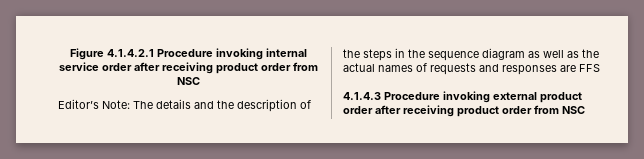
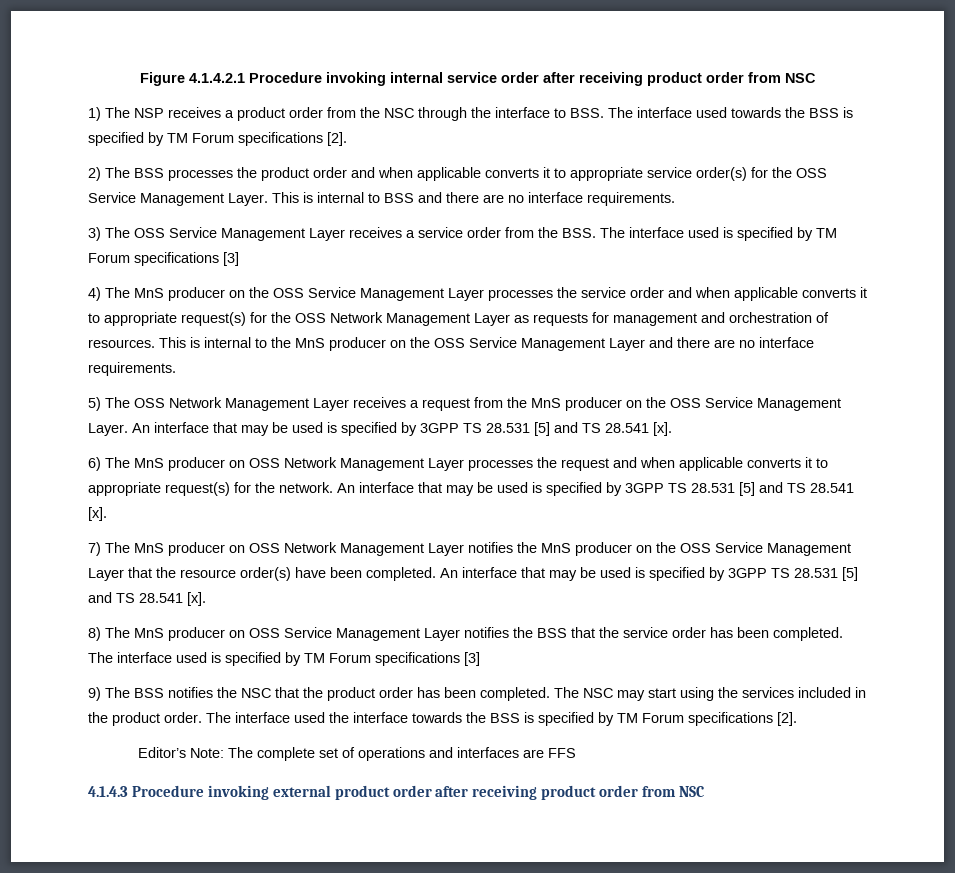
- Editor’s Note: The details and the description of the steps in the sequence diagram as well as the actual names of requests and responses are FFS
+ 1) The NSP receives a product order from the NSC through the interface to BSS. The interface used towards the BSS is specified by TM Forum specifications [2].
+ 2) The BSS processes the product order and when applicable converts it to appropriate service order(s) for the OSS Service Management Layer. This is internal to BSS and there are no interface requirements.
+ 3) The OSS Service Management Layer receives a service order from the BSS. The interface used is specified by TM Forum specifications [3]
+ 4) The MnS producer on the OSS Service Management Layer processes the service order and when applicable converts it to appropriate request(s) for the OSS Network Management Layer as requests for management and orchestration of resources. This is internal to the MnS producer on the OSS Service Management Layer and there are no interface requirements.
+ 5) The OSS Network Management Layer receives a request from the MnS producer on the OSS Service Management Layer. An interface that may be used is specified by 3GPP TS 28.531 [5] and TS 28.541 [x].
+ 6) The MnS producer on OSS Network Management Layer processes the request and when applicable converts it to appropriate request(s) for the network. An interface that may be used is specified by 3GPP TS 28.531 [5] and TS 28.541 [x].
+ 7) The MnS producer on OSS Network Management Layer notifies the MnS producer on the OSS Service Management Layer that the resource order(s) have been completed. An interface that may be used is specified by 3GPP TS 28.531 [5] and TS 28.541 [x].
+ 8) The MnS producer on OSS Service Management Layer notifies the BSS that the service order has been completed. The interface used is specified by TM Forum specifications [3]
+ 9) The BSS notifies the NSC that the product order has been completed. The NSC may start using the services included in the product order. The interface used the interface towards the BSS is specified by TM Forum specifications [2].
+ Editor’s Note: The complete set of operations and interfaces are FFS

